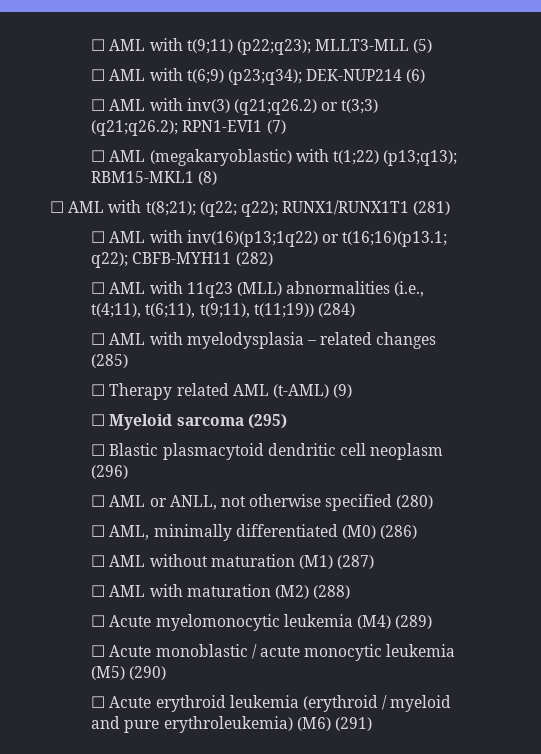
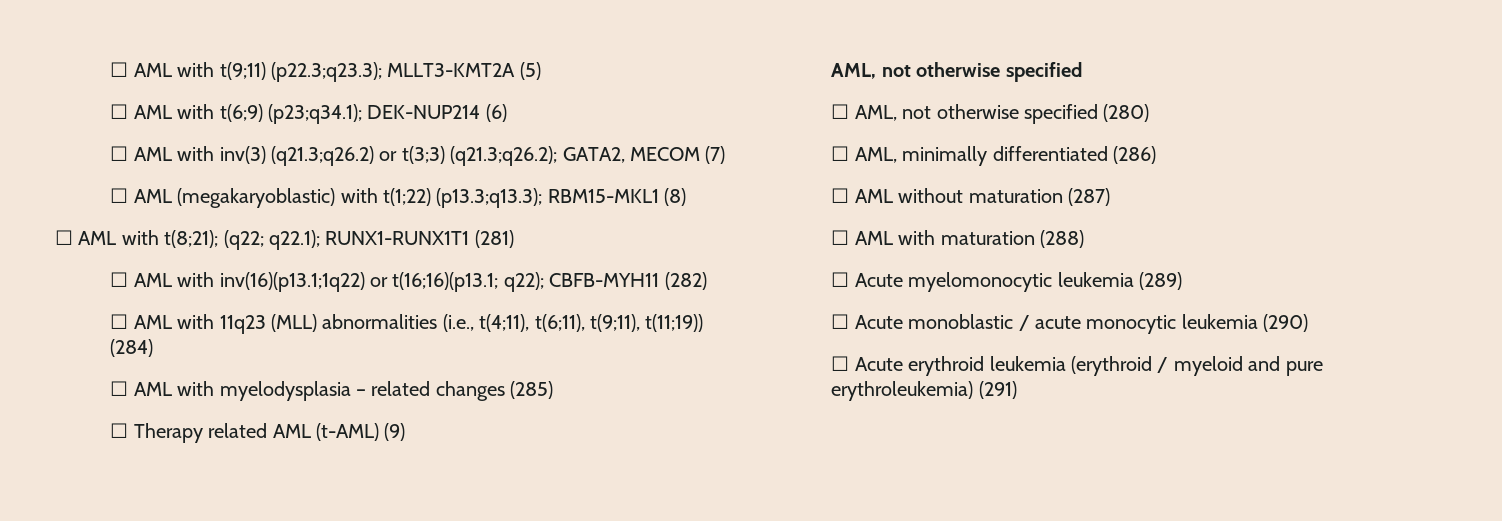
- ☐ AML with t(9;11) (p22;q23); MLLT3-MLL (5)
+ ☐ AML with t(9;11) (p22.3;q23.3); MLLT3-KMT2A (5)
- ☐ AML with t(6;9) (p23;q34); DEK-NUP214 (6)
+ ☐ AML with t(6;9) (p23;q34.1); DEK-NUP214 (6)
- ☐ AML with inv(3) (q21;q26.2) or t(3;3) (q21;q26.2); RPN1-EVI1 (7)
+ ☐ AML with inv(3) (q21.3;q26.2) or t(3;3) (q21.3;q26.2); GATA2, MECOM (7)
- ☐ AML (megakaryoblastic) with t(1;22) (p13;q13); RBM15-MKL1 (8)
+ ☐ AML (megakaryoblastic) with t(1;22) (p13.3;q13.3); RBM15-MKL1 (8)
- ☐ AML with t(8;21); (q22; q22); RUNX1/RUNX1T1 (281)
+ ☐ AML with t(8;21); (q22; q22.1); RUNX1-RUNX1T1 (281)
- ☐ AML with inv(16)(p13;1q22) or t(16;16)(p13.1; q22); CBFB-MYH11 (282)
+ ☐ AML with inv(16)(p13.1;1q22) or t(16;16)(p13.1; q22); CBFB-MYH11 (282)
  ☐ Therapy related AML (t-AML) (9)
- ☐ Myeloid sarcoma (295)
- ☐ Blastic plasmacytoid dendritic cell neoplasm (296)
- ☐ AML or ANLL, not otherwise specified (280)
+ AML, not otherwise specified
+ ☐ AML, not otherwise specified (280)
- ☐ AML, minimally differentiated (M0) (286)
+ ☐ AML, minimally differentiated (286)
- ☐ AML without maturation (M1) (287)
+ ☐ AML without maturation (287)
- ☐ AML with maturation (M2) (288)
+ ☐ AML with maturation (288)
- ☐ Acute myelomonocytic leukemia (M4) (289)
+ ☐ Acute myelomonocytic leukemia (289)
- ☐ Acute monoblastic / acute monocytic leukemia (M5) (290)
+ ☐ Acute monoblastic / acute monocytic leukemia (290)
- ☐ Acute erythroid leukemia (erythroid / myeloid and pure erythroleukemia) (M6) (291)
+ ☐ Acute erythroid leukemia (erythroid / myeloid and pure erythroleukemia) (291)

